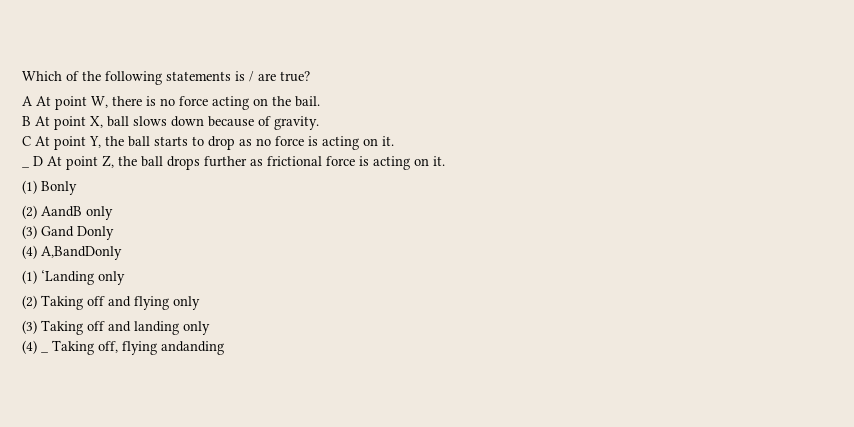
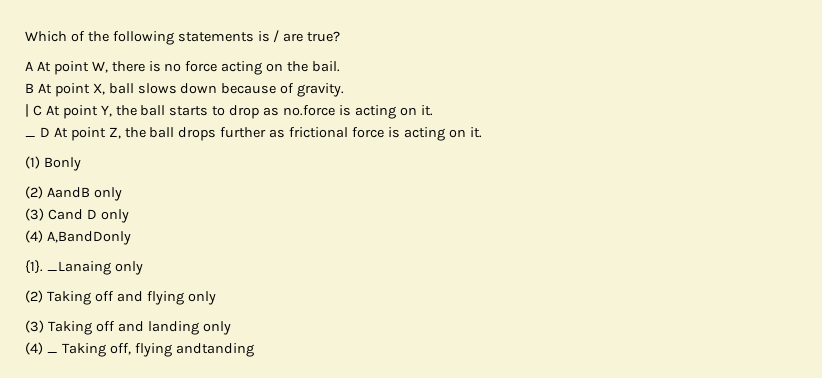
- C At point Y, the ball starts to drop as no force is acting on it.
+ | C At point Y, the ball starts to drop as no.force is acting on it.
- (3) Gand Donly
+ (3) Cand D only
- (1) ‘Landing only
+ {1}. _Lanaing only
- (4) _ Taking off, flying andanding
+ (4) _ Taking off, flying andtanding

